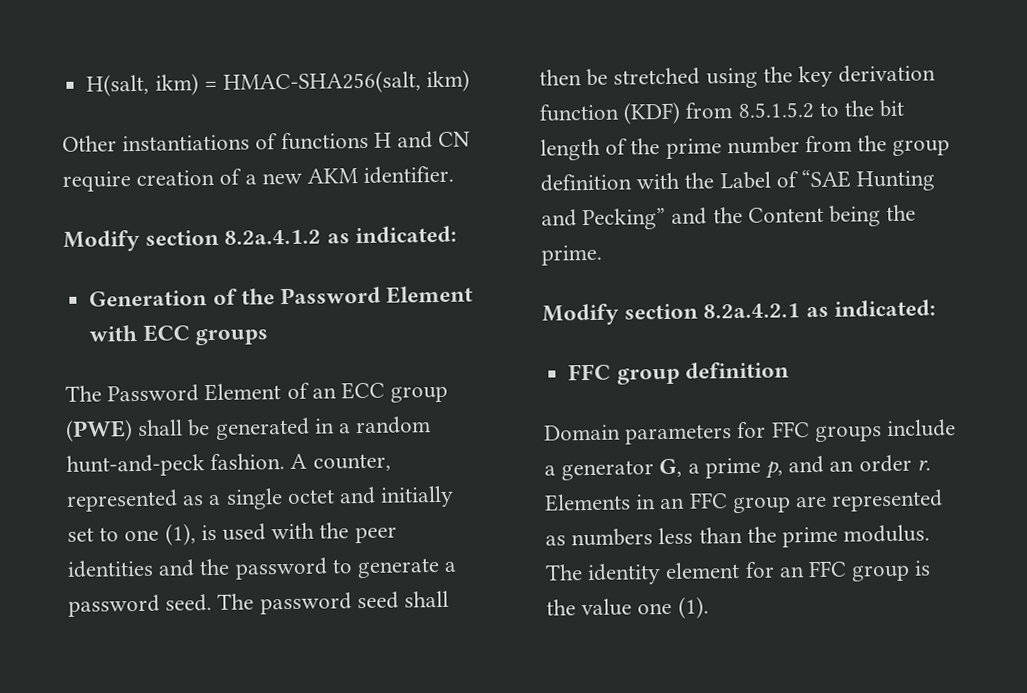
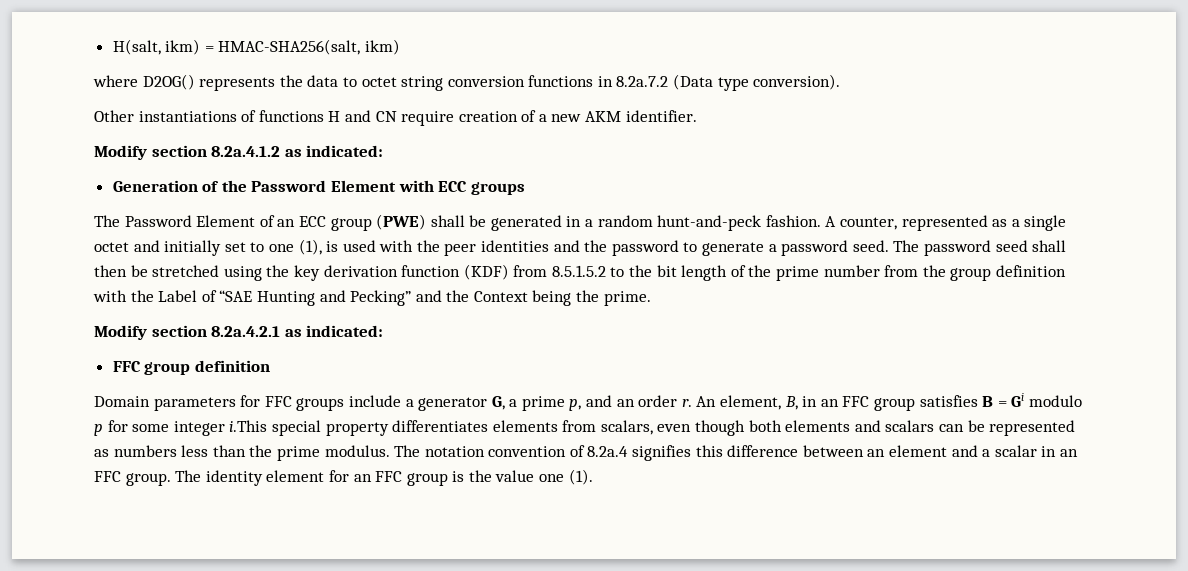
+ where D2OG() represents the data to octet string conversion functions in 8.2a.7.2 (Data type conversion).
- The password seed shall then be stretched using the key derivation function (KDF) from 8.5.1.5.2 to the bit length of the prime number from the group definition with the Label of “SAE Hunting and Pecking” and the Content being the prime.
+ The password seed shall then be stretched using the key derivation function (KDF) from 8.5.1.5.2 to the bit length of the prime number from the group definition with the Label of “SAE Hunting and Pecking” and the Context being the prime.
- Elements in an FFC group are represented as numbers less than the prime modulus.
+ An element, B, in an FFC group satisfies B = Gi modulo p for some integer i.This special property differentiates elements from scalars, even though both elements and scalars can be represented as numbers less than the prime modulus.
- The identity element for an FFC group is the value one (1).
+ The notation convention of 8.2a.4 signifies this difference between an element and a scalar in an FFC group. The identity element for an FFC group is the value one (1).

